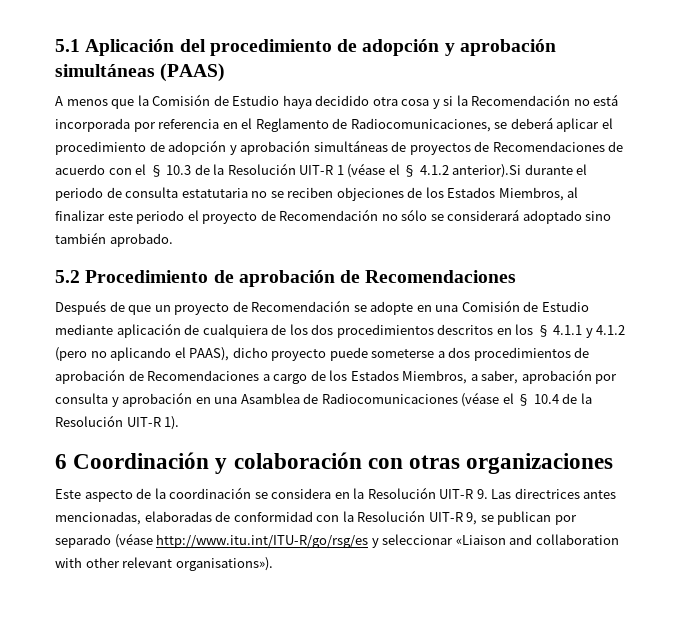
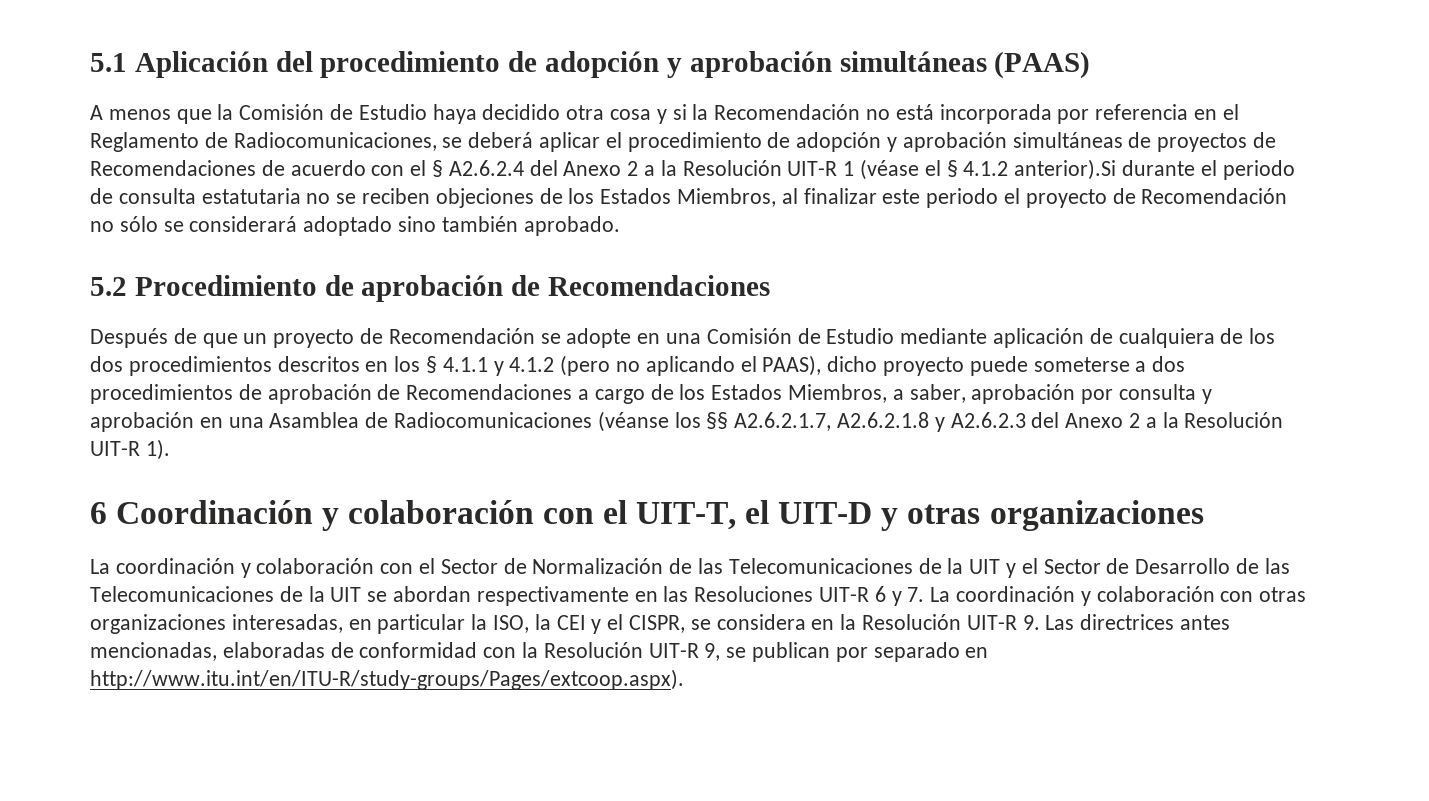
- A menos que la Comisión de Estudio haya decidido otra cosa y si la Recomendación no está incorporada por referencia en el Reglamento de Radiocomunicaciones, se deberá aplicar el procedimiento de adopción y aprobación simultáneas de proyectos de Recomendaciones de acuerdo con el § 10.3 de la Resolución UIT-R 1 (véase el § 4.1.2 anterior).Si durante el periodo de consulta estatutaria no se reciben objeciones de los Estados Miembros, al finalizar este periodo el proyecto de Recomendación no sólo se considerará adoptado sino también aprobado.
+ A menos que la Comisión de Estudio haya decidido otra cosa y si la Recomendación no está incorporada por referencia en el Reglamento de Radiocomunicaciones, se deberá aplicar el procedimiento de adopción y aprobación simultáneas de proyectos de Recomendaciones de acuerdo con el § A2.6.2.4 del Anexo 2 a la Resolución UIT-R 1 (véase el § 4.1.2 anterior).Si durante el periodo de consulta estatutaria no se reciben objeciones de los Estados Miembros, al finalizar este periodo el proyecto de Recomendación no sólo se considerará adoptado sino también aprobado.
- Después de que un proyecto de Recomendación se adopte en una Comisión de Estudio mediante aplicación de cualquiera de los dos procedimientos descritos en los § 4.1.1 y 4.1.2 (pero no aplicando el PAAS), dicho proyecto puede someterse a dos procedimientos de aprobación de Recomendaciones a cargo de los Estados Miembros, a saber, aprobación por consulta y aprobación en una Asamblea de Radiocomunicaciones (véase el § 10.4 de la Resolución UIT-R 1).
+ Después de que un proyecto de Recomendación se adopte en una Comisión de Estudio mediante aplicación de cualquiera de los dos procedimientos descritos en los § 4.1.1 y 4.1.2 (pero no aplicando el PAAS), dicho proyecto puede someterse a dos procedimientos de aprobación de Recomendaciones a cargo de los Estados Miembros, a saber, aprobación por consulta y aprobación en una Asamblea de Radiocomunicaciones (véanse los §§ A2.6.2.1.7, A2.6.2.1.8 y A2.6.2.3 del Anexo 2 a la Resolución UIT-R 1).
- 6 Coordinación y colaboración con otras organizaciones
- Este aspecto de la coordinación se considera en la Resolución UIT-R 9. Las directrices antes mencionadas, elaboradas de conformidad con la Resolución UIT-R 9, se publican por separado (véase http://www.itu.int/ITU-R/go/rsg/es y seleccionar «Liaison and collaboration with other relevant organisations»).
+ 6 Coordinación y colaboración con el UIT-T, el UIT-D y otras organizaciones
+ La coordinación y colaboración con el Sector de Normalización de las Telecomunicaciones de la UIT y el Sector de Desarrollo de las Telecomunicaciones de la UIT se abordan respectivamente en las Resoluciones UIT-R 6 y 7. La coordinación y colaboración con otras organizaciones interesadas, en particular la ISO, la CEI y el CISPR, se considera en la Resolución UIT-R 9. Las directrices antes mencionadas, elaboradas de conformidad con la Resolución UIT-R 9, se publican por separado en http://www.itu.int/en/ITU-R/study-groups/Pages/extcoop.aspx).

